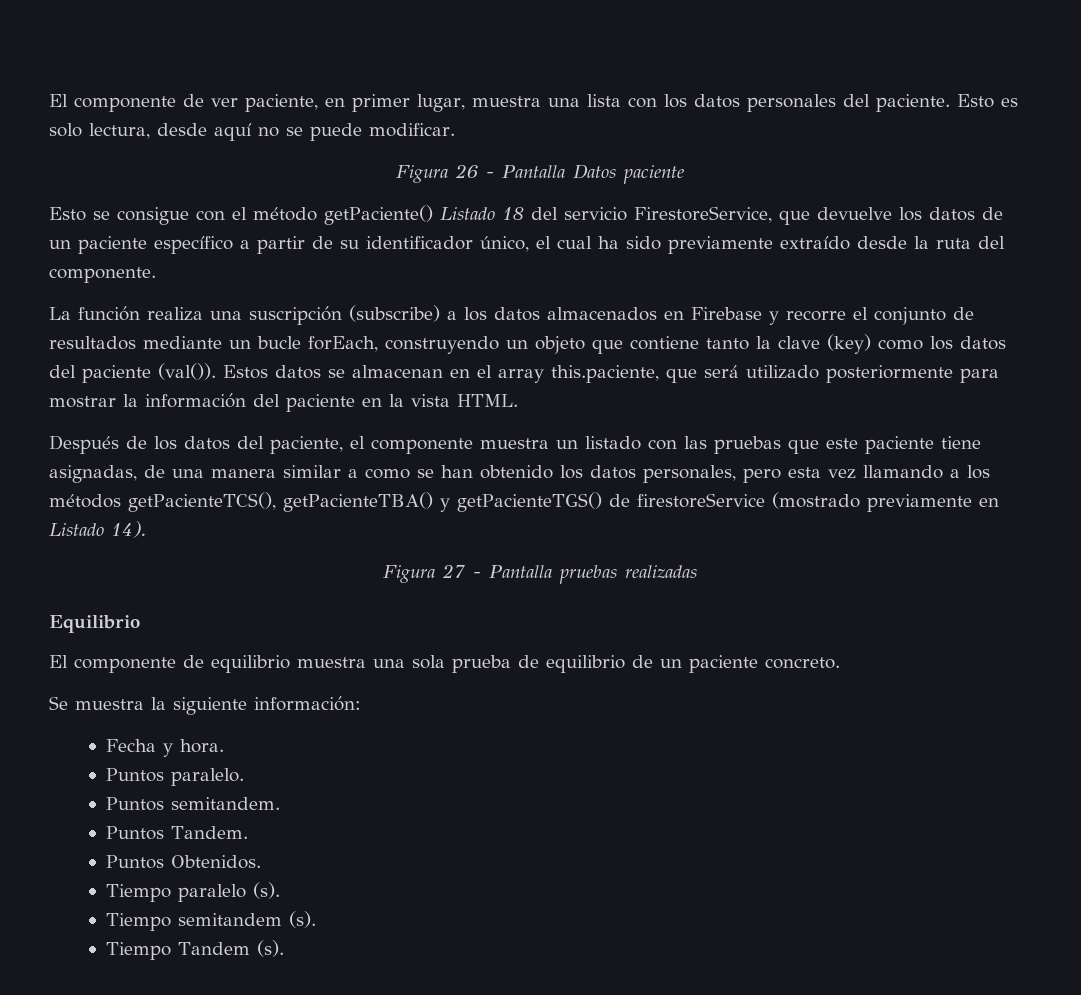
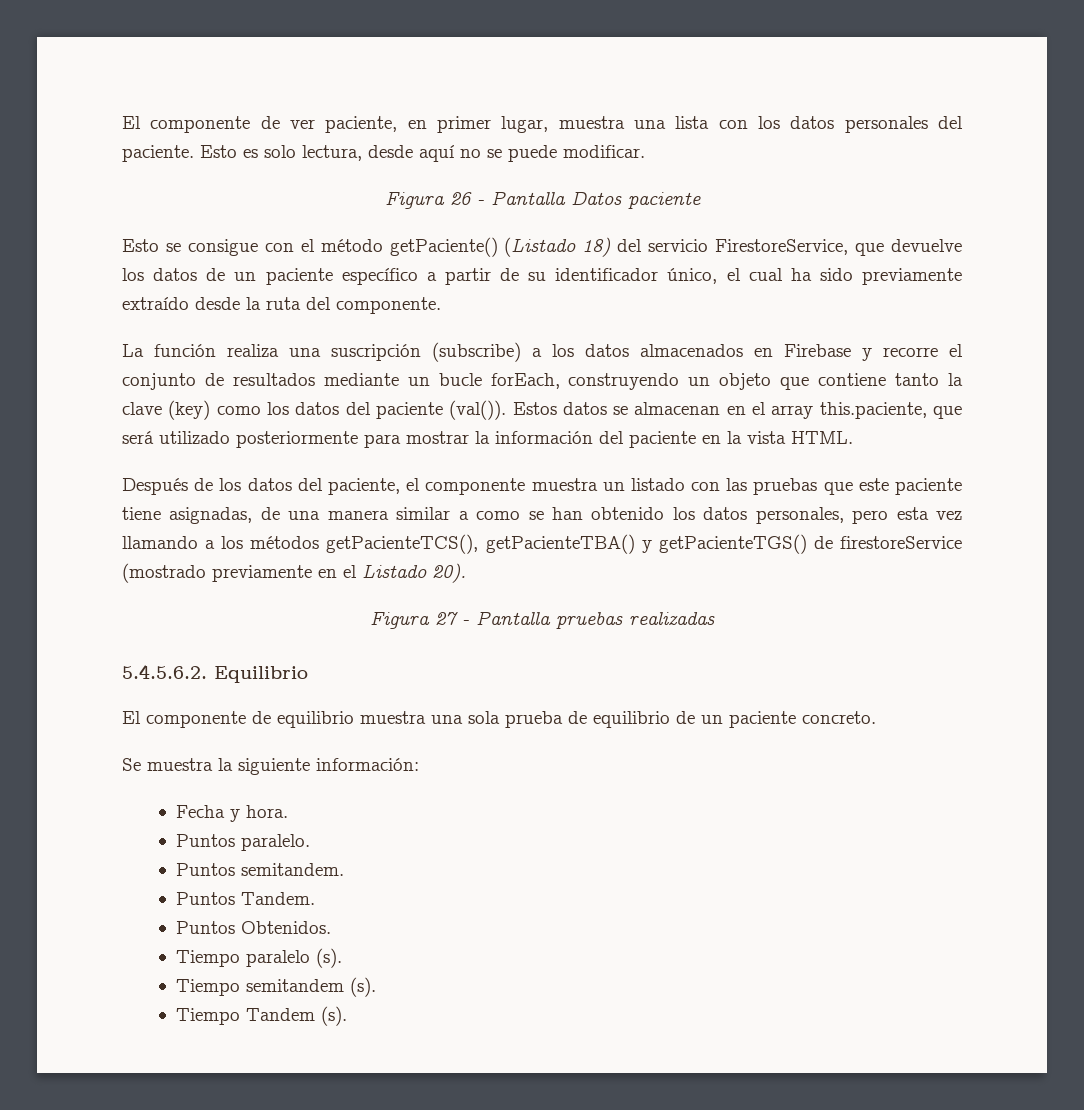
- Esto se consigue con el método getPaciente() Listado 18 del servicio FirestoreService, que devuelve los datos de un paciente específico a partir de su identificador único, el cual ha sido previamente extraído desde la ruta del componente.
+ Esto se consigue con el método getPaciente() (Listado 18) del servicio FirestoreService, que devuelve los datos de un paciente específico a partir de su identificador único, el cual ha sido previamente extraído desde la ruta del componente.
- Después de los datos del paciente, el componente muestra un listado con las pruebas que este paciente tiene asignadas, de una manera similar a como se han obtenido los datos personales, pero esta vez llamando a los métodos getPacienteTCS(), getPacienteTBA() y getPacienteTGS() de firestoreService (mostrado previamente en Listado 14).
+ Después de los datos del paciente, el componente muestra un listado con las pruebas que este paciente tiene asignadas, de una manera similar a como se han obtenido los datos personales, pero esta vez llamando a los métodos getPacienteTCS(), getPacienteTBA() y getPacienteTGS() de firestoreService (mostrado previamente en el Listado 20).
- Equilibrio
+ 5.4.5.6.2. Equilibrio

